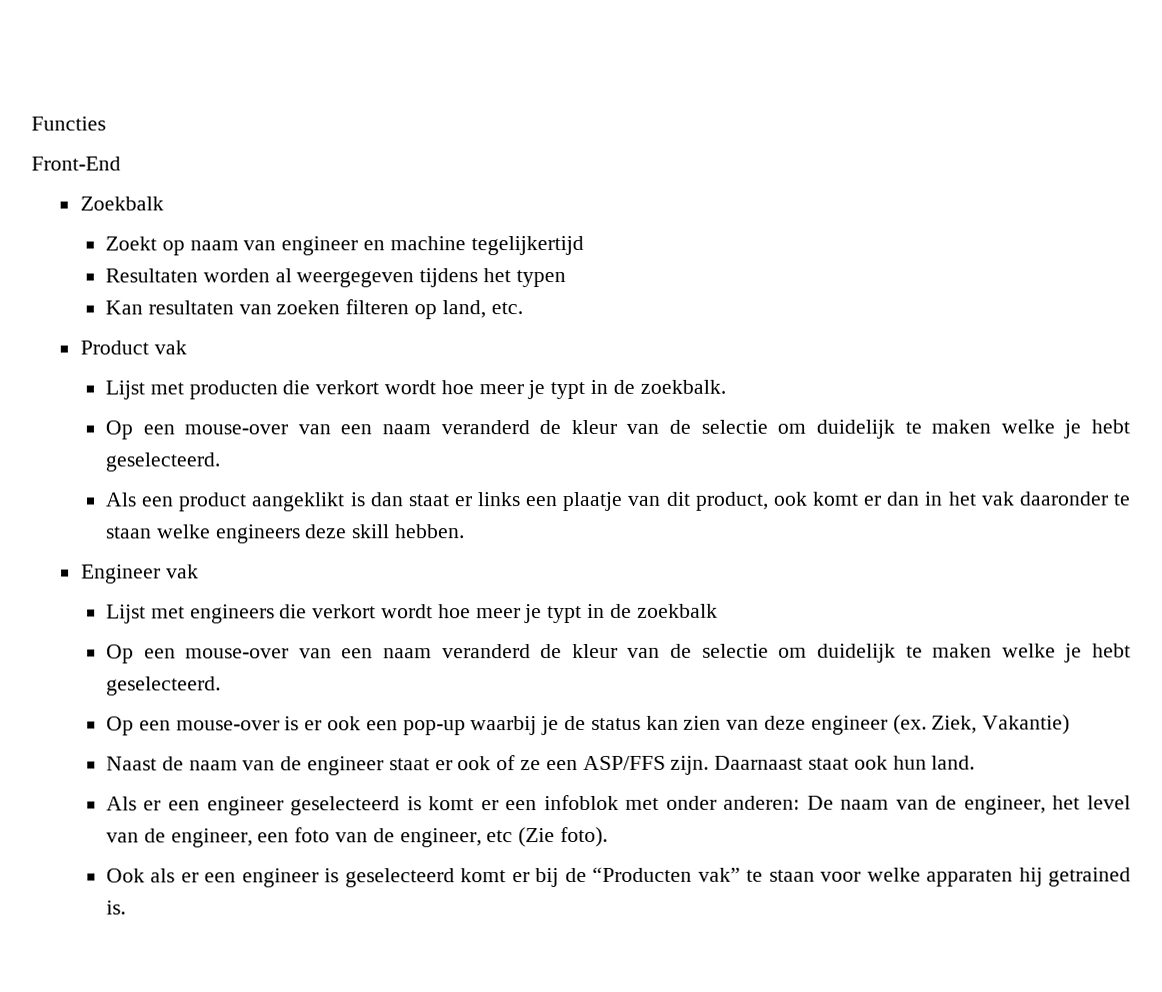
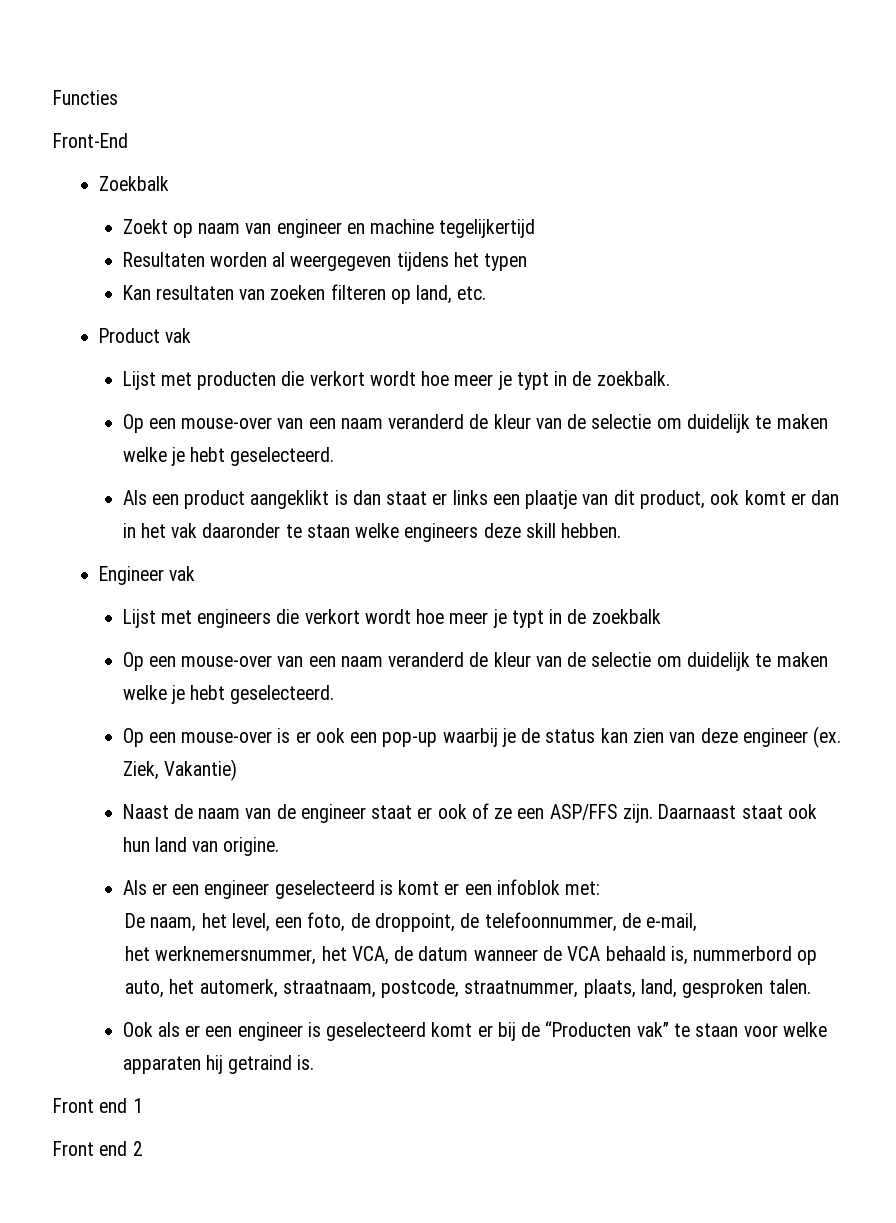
- Daarnaast staat ook hun land.
+ Daarnaast staat ook hun land van origine.
- Als er een engineer geselecteerd is komt er een infoblok met onder anderen: De naam van de engineer, het level van de engineer, een foto van de engineer, etc (Zie foto).
+ Als er een engineer geselecteerd is komt er een infoblok met:
+ De naam, het level, een foto, de droppoint, de telefoonnummer, de e-mail,
+ het werknemersnummer, het VCA, de datum wanneer de VCA behaald is, nummerbord op auto, het automerk, straatnaam, postcode, straatnummer, plaats, land, gesproken talen.
- Ook als er een engineer is geselecteerd komt er bij de “Producten vak” te staan voor welke apparaten hij getrained is.
+ Ook als er een engineer is geselecteerd komt er bij de “Producten vak” te staan voor welke apparaten hij getraind is.
+ Front end 1
+ Front end 2

